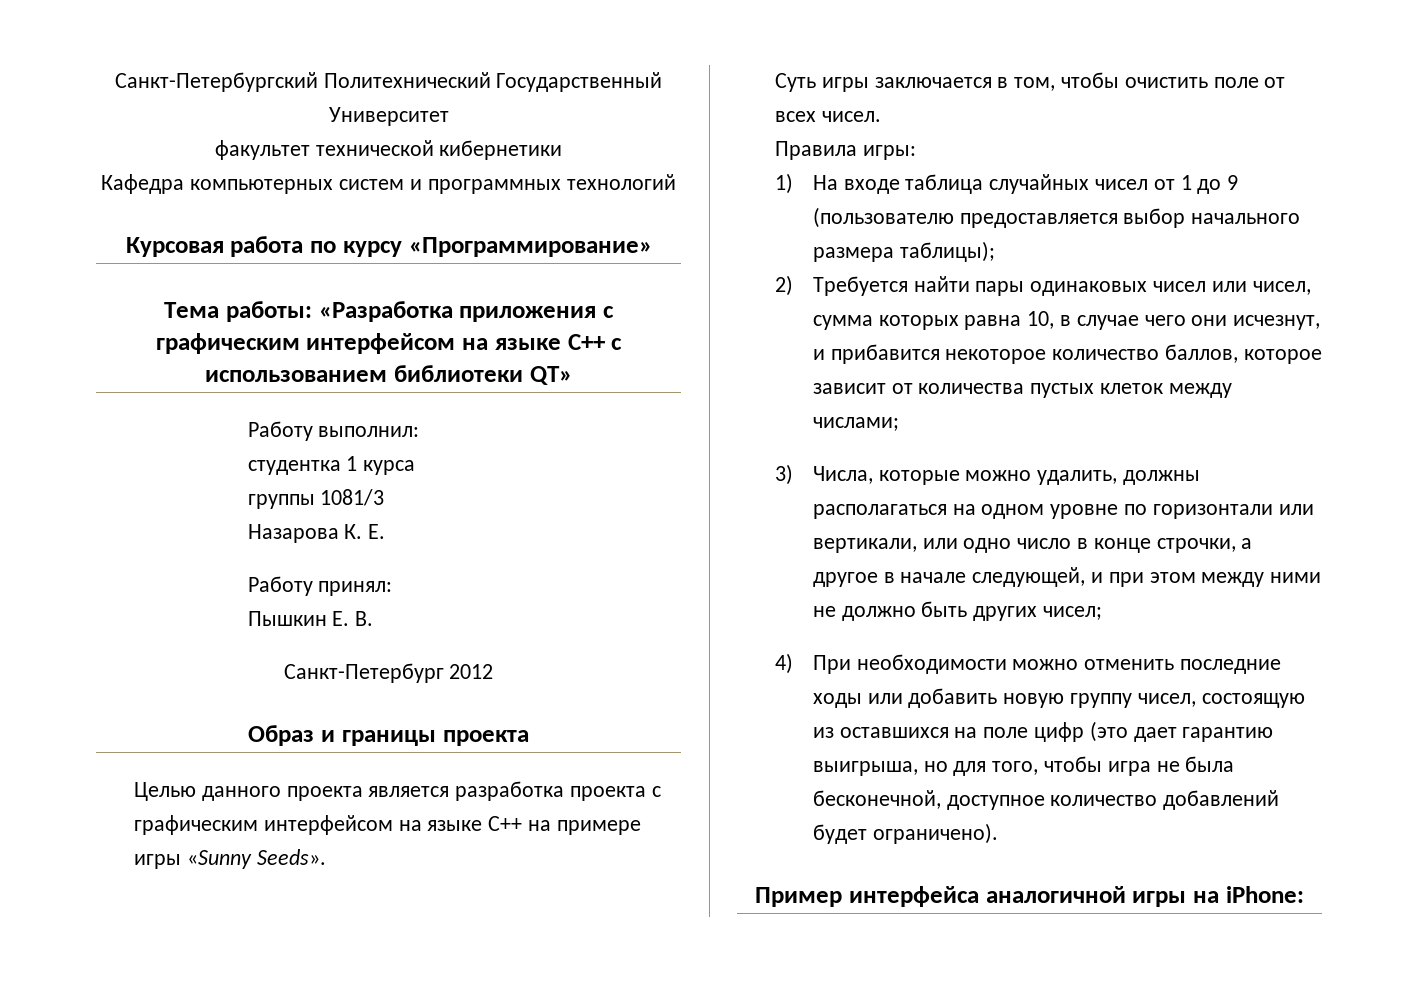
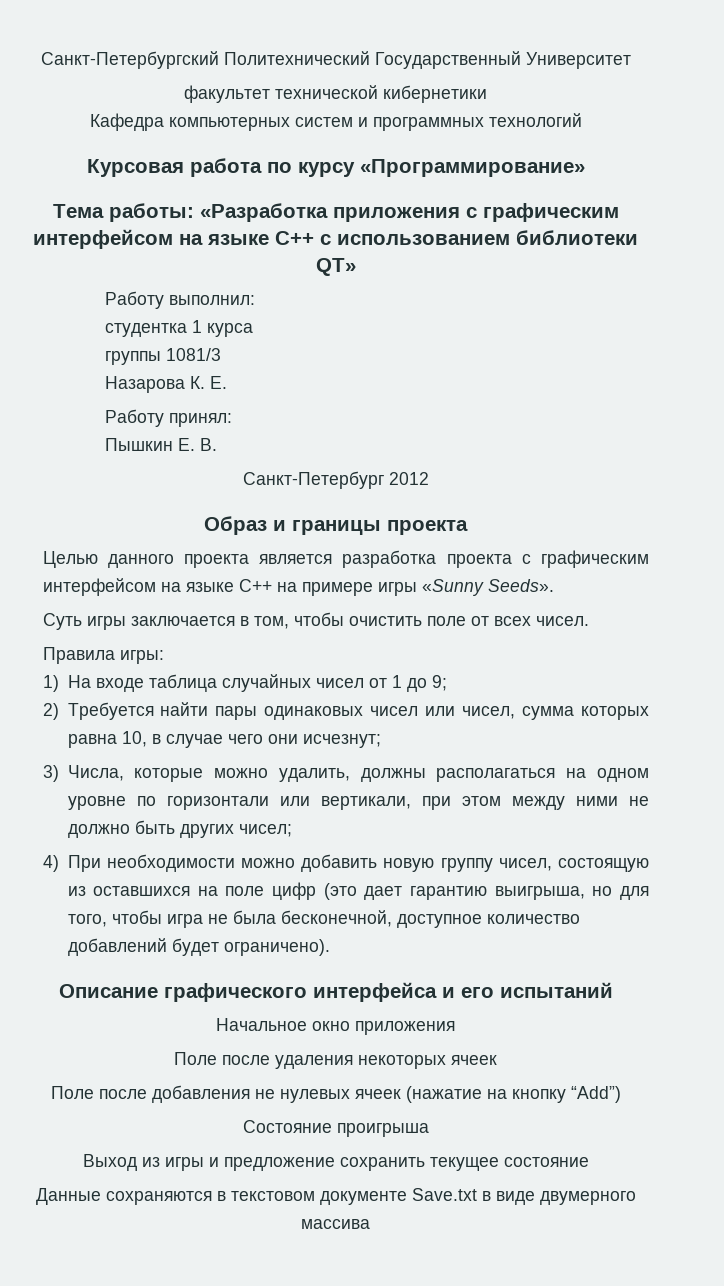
- 1) На входе таблица случайных чисел от 1 до 9 (пользователю предоставляется выбор начального размера таблицы);
+ 1) На входе таблица случайных чисел от 1 до 9;
- 2) Требуется найти пары одинаковых чисел или чисел, сумма которых равна 10, в случае чего они исчезнут, и прибавится некоторое количество баллов, которое зависит от количества пустых клеток между числами;
+ 2) Требуется найти пары одинаковых чисел или чисел, сумма которых равна 10, в случае чего они исчезнут;
- 3) Числа, которые можно удалить, должны располагаться на одном уровне по горизонтали или вертикали, или одно число в конце строчки, а другое в начале следующей, и при этом между ними не должно быть других чисел;
+ 3) Числа, которые можно удалить, должны располагаться на одном уровне по горизонтали или вертикали, при этом между ними не должно быть других чисел;
- 4) При необходимости можно отменить последние ходы или добавить новую группу чисел, состоящую из оставшихся на поле цифр (это дает гарантию выигрыша, но для того, чтобы игра не была бесконечной, доступное количество добавлений будет ограничено).
+ 4) При необходимости можно добавить новую группу чисел, состоящую из оставшихся на поле цифр (это дает гарантию выигрыша, но для того, чтобы игра не была бесконечной, доступное количество добавлений будет ограничено).
- Пример интерфейса аналогичной игры на iPhone:
+ Описание графического интерфейса и его испытаний
+ Начальное окно приложения
+ Поле после удаления некоторых ячеек
+ Поле после добавления не нулевых ячеек (нажатие на кнопку “Add”)
+ Состояние проигрыша
+ Выход из игры и предложение сохранить текущее состояние
+ Данные сохраняются в текстовом документе Save.txt в виде двумерного массива

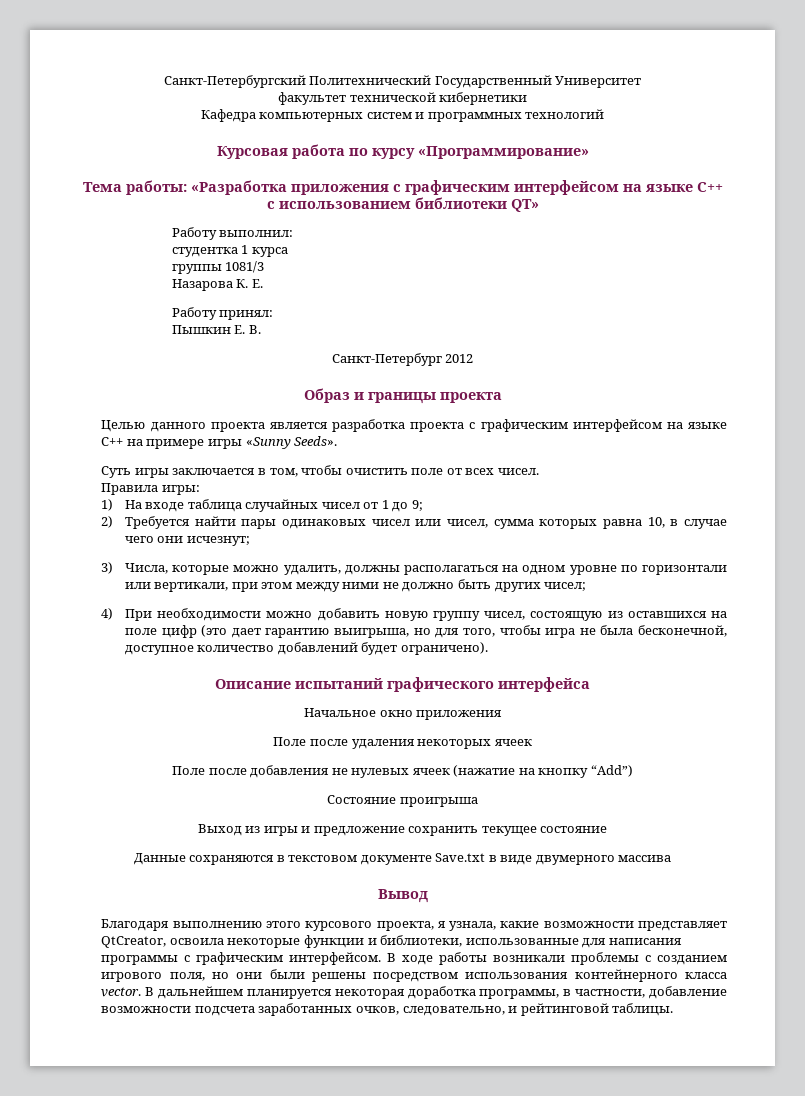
- Описание графического интерфейса и его испытаний
+ Описание испытаний графического интерфейса
+ Вывод
+ Благодаря выполнению этого курсового проекта, я узнала, какие возможности представляет QtCreator, освоила некоторые функции и библиотеки, использованные для написания программы с графическим интерфейсом. В ходе работы возникали проблемы с созданием игрового поля, но они были решены посредством использования контейнерного класса vector. В дальнейшем планируется некоторая доработка программы, в частности, добавление возможности подсчета заработанных очков, следовательно, и рейтинговой таблицы.

